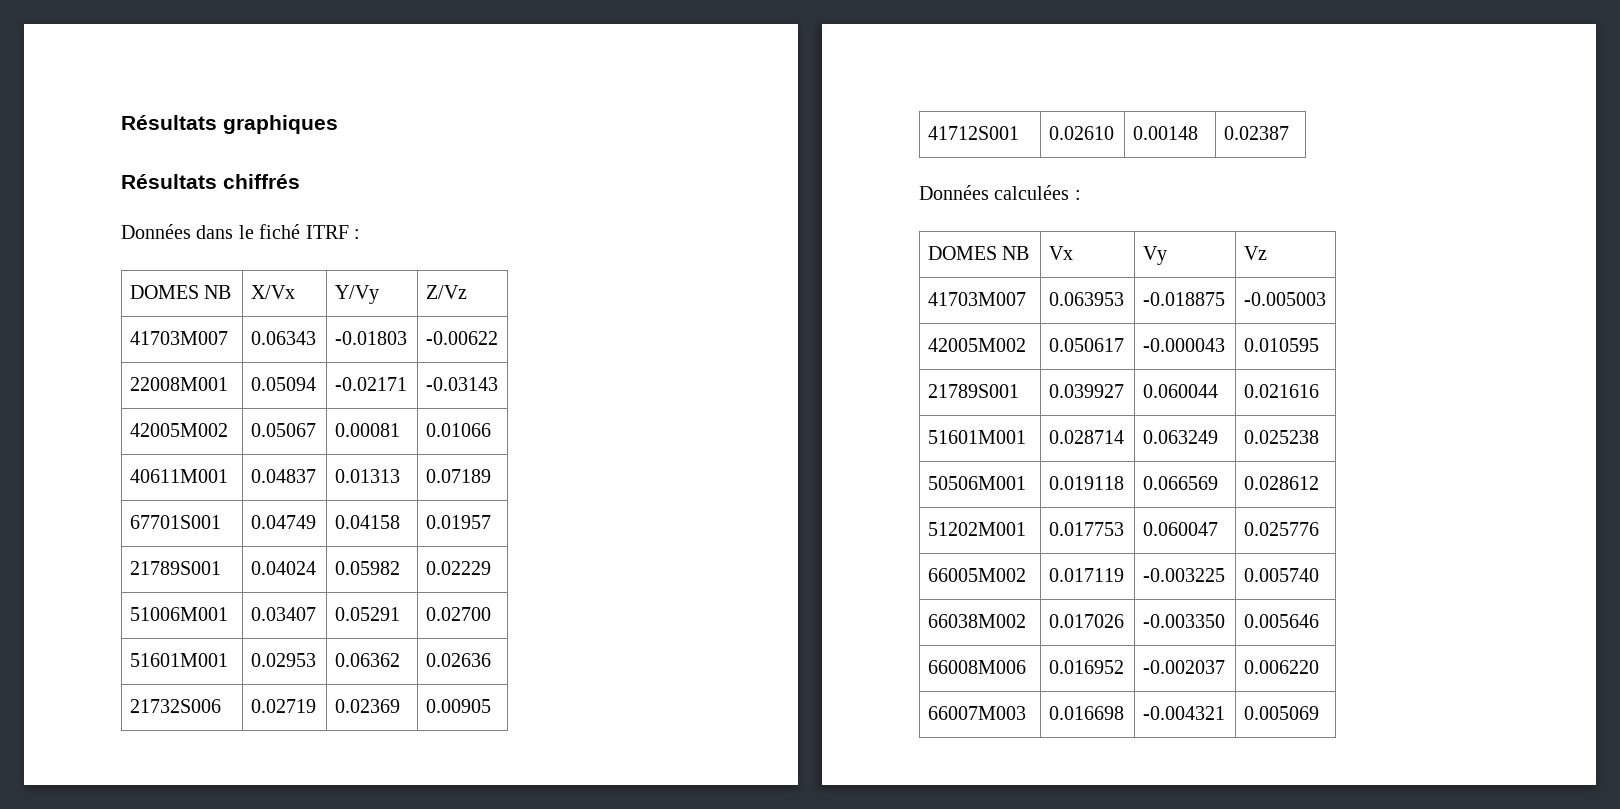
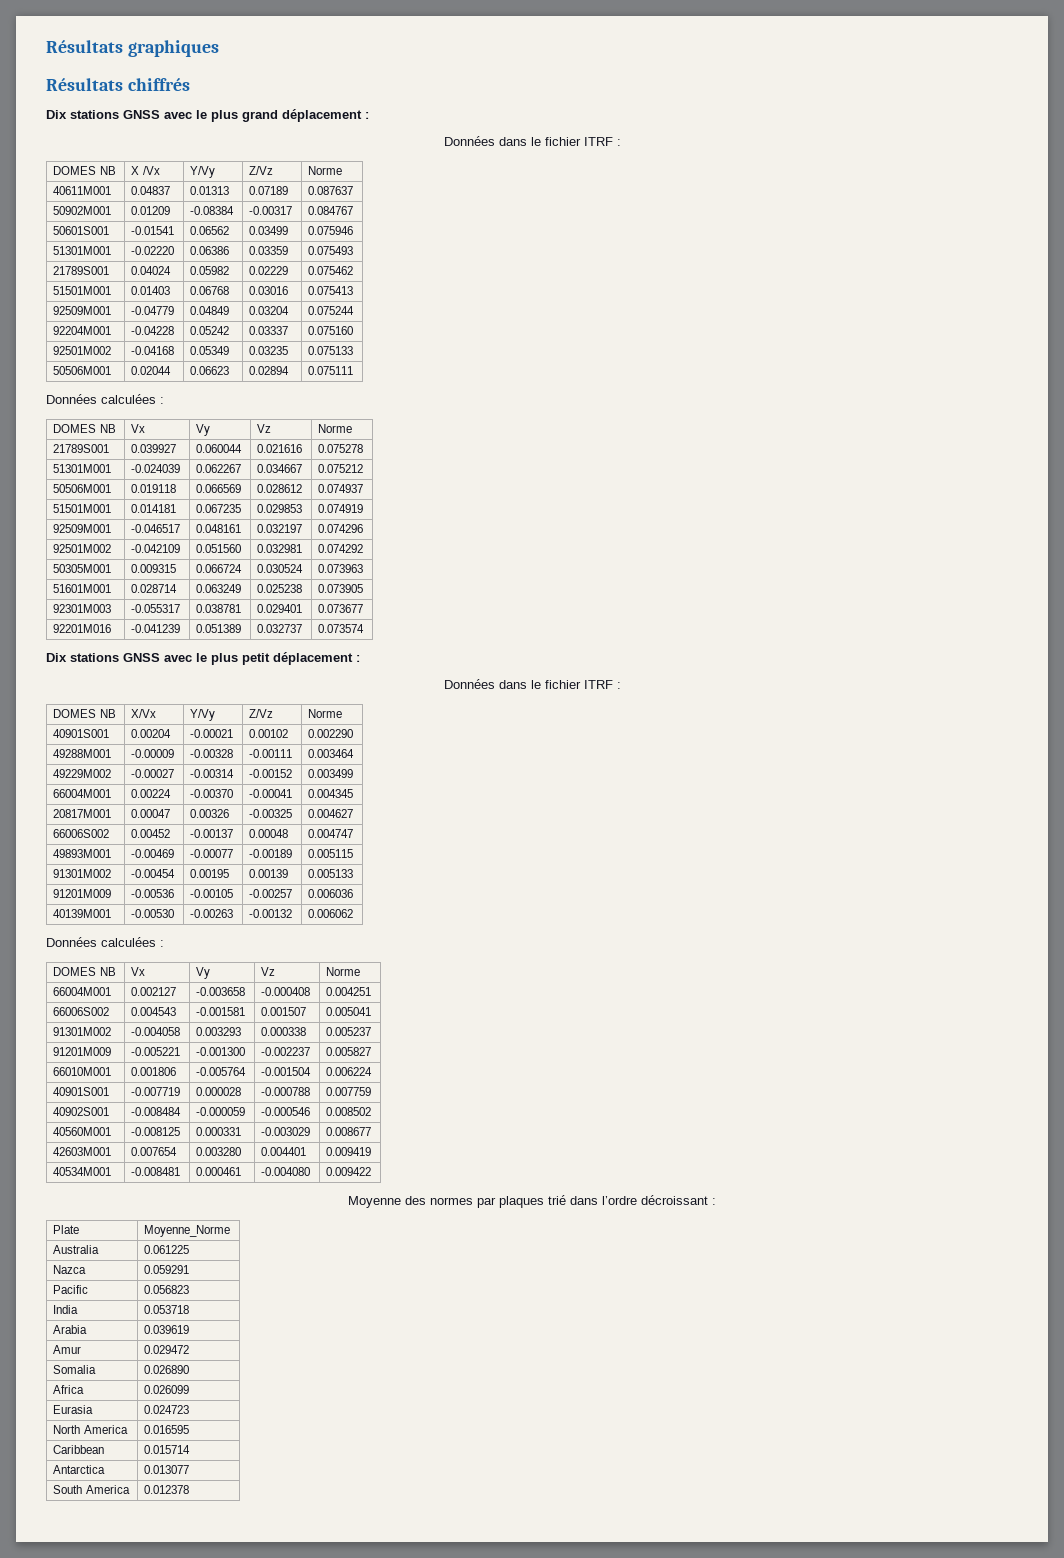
- Données dans le fiché ITRF :
- DOMES NB | X/Vx | Y/Vy | Z/Vz
- 41703M007 | 0.06343 | -0.01803 | -0.00622
- 22008M001 | 0.05094 | -0.02171 | -0.03143
- 42005M002 | 0.05067 | 0.00081 | 0.01066
- 40611M001 | 0.04837 | 0.01313 | 0.07189
- 67701S001 | 0.04749 | 0.04158 | 0.01957
- 21789S001 | 0.04024 | 0.05982 | 0.02229
- 51006M001 | 0.03407 | 0.05291 | 0.02700
- 51601M001 | 0.02953 | 0.06362 | 0.02636
- 21732S006 | 0.02719 | 0.02369 | 0.00905
- 41712S001 | 0.02610 | 0.00148 | 0.02387
+ Dix stations GNSS avec le plus grand déplacement :
+ Données dans le fichier ITRF :
+ DOMES NB | X /Vx | Y/Vy | Z/Vz | Norme
+ 40611M001 | 0.04837 | 0.01313 | 0.07189 | 0.087637
+ 50902M001 | 0.01209 | -0.08384 | -0.00317 | 0.084767
+ 50601S001 | -0.01541 | 0.06562 | 0.03499 | 0.075946
+ 51301M001 | -0.02220 | 0.06386 | 0.03359 | 0.075493
+ 21789S001 | 0.04024 | 0.05982 | 0.02229 | 0.075462
+ 51501M001 | 0.01403 | 0.06768 | 0.03016 | 0.075413
+ 92509M001 | -0.04779 | 0.04849 | 0.03204 | 0.075244
+ 92204M001 | -0.04228 | 0.05242 | 0.03337 | 0.075160
+ 92501M002 | -0.04168 | 0.05349 | 0.03235 | 0.075133
+ 50506M001 | 0.02044 | 0.06623 | 0.02894 | 0.075111
  Données calculées :
- DOMES NB | Vx | Vy | Vz
- 41703M007 | 0.063953 | -0.018875 | -0.005003
- 42005M002 | 0.050617 | -0.000043 | 0.010595
- 21789S001 | 0.039927 | 0.060044 | 0.021616
- 51601M001 | 0.028714 | 0.063249 | 0.025238
- 50506M001 | 0.019118 | 0.066569 | 0.028612
- 51202M001 | 0.017753 | 0.060047 | 0.025776
- 66005M002 | 0.017119 | -0.003225 | 0.005740
- 66038M002 | 0.017026 | -0.003350 | 0.005646
- 66008M006 | 0.016952 | -0.002037 | 0.006220
- 66007M003 | 0.016698 | -0.004321 | 0.005069
+ DOMES NB | Vx | Vy | Vz | Norme
+ 21789S001 | 0.039927 | 0.060044 | 0.021616 | 0.075278
+ 51301M001 | -0.024039 | 0.062267 | 0.034667 | 0.075212
+ 50506M001 | 0.019118 | 0.066569 | 0.028612 | 0.074937
+ 51501M001 | 0.014181 | 0.067235 | 0.029853 | 0.074919
+ 92509M001 | -0.046517 | 0.048161 | 0.032197 | 0.074296
+ 92501M002 | -0.042109 | 0.051560 | 0.032981 | 0.074292
+ 50305M001 | 0.009315 | 0.066724 | 0.030524 | 0.073963
+ 51601M001 | 0.028714 | 0.063249 | 0.025238 | 0.073905
+ 92301M003 | -0.055317 | 0.038781 | 0.029401 | 0.073677
+ 92201M016 | -0.041239 | 0.051389 | 0.032737 | 0.073574
+ Dix stations GNSS avec le plus petit déplacement :
+ Données dans le fichier ITRF :
+ DOMES NB | X/Vx | Y/Vy | Z/Vz | Norme
+ 40901S001 | 0.00204 | -0.00021 | 0.00102 | 0.002290
+ 49288M001 | -0.00009 | -0.00328 | -0.00111 | 0.003464
+ 49229M002 | -0.00027 | -0.00314 | -0.00152 | 0.003499
+ 66004M001 | 0.00224 | -0.00370 | -0.00041 | 0.004345
+ 20817M001 | 0.00047 | 0.00326 | -0.00325 | 0.004627
+ 66006S002 | 0.00452 | -0.00137 | 0.00048 | 0.004747
+ 49893M001 | -0.00469 | -0.00077 | -0.00189 | 0.005115
+ 91301M002 | -0.00454 | 0.00195 | 0.00139 | 0.005133
+ 91201M009 | -0.00536 | -0.00105 | -0.00257 | 0.006036
+ 40139M001 | -0.00530 | -0.00263 | -0.00132 | 0.006062
+ Données calculées :
+ DOMES NB | Vx | Vy | Vz | Norme
+ 66004M001 | 0.002127 | -0.003658 | -0.000408 | 0.004251
+ 66006S002 | 0.004543 | -0.001581 | 0.001507 | 0.005041
+ 91301M002 | -0.004058 | 0.003293 | 0.000338 | 0.005237
+ 91201M009 | -0.005221 | -0.001300 | -0.002237 | 0.005827
+ 66010M001 | 0.001806 | -0.005764 | -0.001504 | 0.006224
+ 40901S001 | -0.007719 | 0.000028 | -0.000788 | 0.007759
+ 40902S001 | -0.008484 | -0.000059 | -0.000546 | 0.008502
+ 40560M001 | -0.008125 | 0.000331 | -0.003029 | 0.008677
+ 42603M001 | 0.007654 | 0.003280 | 0.004401 | 0.009419
+ 40534M001 | -0.008481 | 0.000461 | -0.004080 | 0.009422
+ Moyenne des normes par plaques trié dans l’ordre décroissant :
+ Plate | Moyenne_Norme
+ Australia | 0.061225
+ Nazca | 0.059291
+ Pacific | 0.056823
+ India | 0.053718
+ Arabia | 0.039619
+ Amur | 0.029472
+ Somalia | 0.026890
+ Africa | 0.026099
+ Eurasia | 0.024723
+ North America | 0.016595
+ Caribbean | 0.015714
+ Antarctica | 0.013077
+ South America | 0.012378

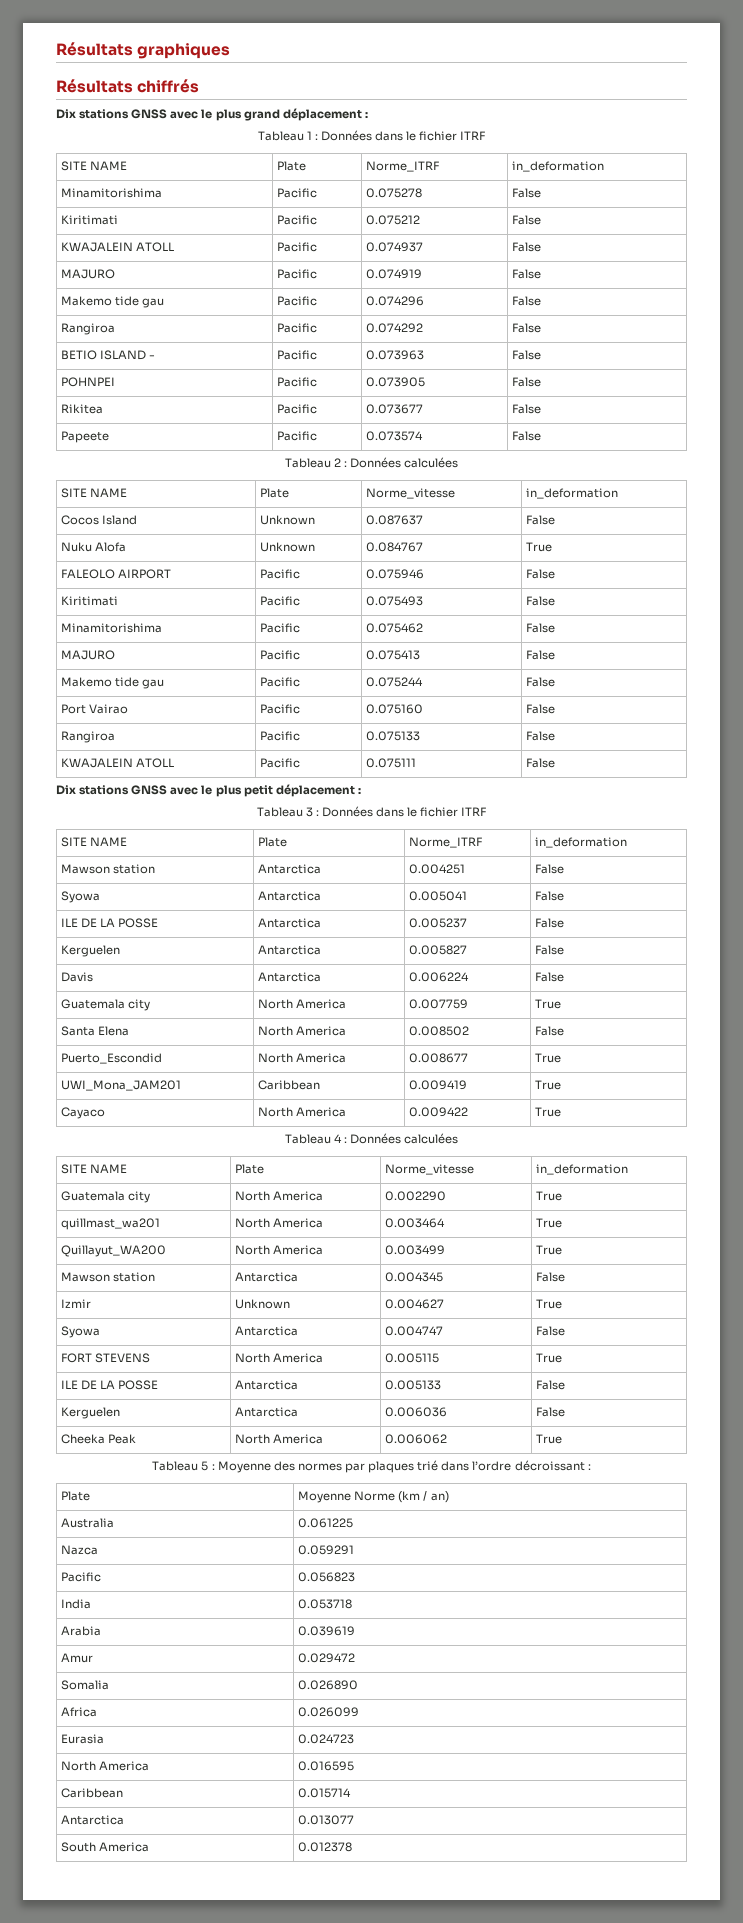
  Dix stations GNSS avec le plus grand déplacement :
- Données dans le fichier ITRF :
- DOMES NB | X /Vx | Y/Vy | Z/Vz | Norme
- 40611M001 | 0.04837 | 0.01313 | 0.07189 | 0.087637
- 50902M001 | 0.01209 | -0.08384 | -0.00317 | 0.084767
- 50601S001 | -0.01541 | 0.06562 | 0.03499 | 0.075946
- 51301M001 | -0.02220 | 0.06386 | 0.03359 | 0.075493
- 21789S001 | 0.04024 | 0.05982 | 0.02229 | 0.075462
- 51501M001 | 0.01403 | 0.06768 | 0.03016 | 0.075413
- 92509M001 | -0.04779 | 0.04849 | 0.03204 | 0.075244
- 92204M001 | -0.04228 | 0.05242 | 0.03337 | 0.075160
- 92501M002 | -0.04168 | 0.05349 | 0.03235 | 0.075133
- 50506M001 | 0.02044 | 0.06623 | 0.02894 | 0.075111
- Données calculées :
- DOMES NB | Vx | Vy | Vz | Norme
- 21789S001 | 0.039927 | 0.060044 | 0.021616 | 0.075278
- 51301M001 | -0.024039 | 0.062267 | 0.034667 | 0.075212
- 50506M001 | 0.019118 | 0.066569 | 0.028612 | 0.074937
- 51501M001 | 0.014181 | 0.067235 | 0.029853 | 0.074919
- 92509M001 | -0.046517 | 0.048161 | 0.032197 | 0.074296
- 92501M002 | -0.042109 | 0.051560 | 0.032981 | 0.074292
- 50305M001 | 0.009315 | 0.066724 | 0.030524 | 0.073963
- 51601M001 | 0.028714 | 0.063249 | 0.025238 | 0.073905
- 92301M003 | -0.055317 | 0.038781 | 0.029401 | 0.073677
- 92201M016 | -0.041239 | 0.051389 | 0.032737 | 0.073574
+ Tableau 1 : Données dans le fichier ITRF
+ SITE NAME | Plate | Norme_ITRF | in_deformation
+ Minamitorishima | Pacific | 0.075278 | False
+ Kiritimati | Pacific | 0.075212 | False
+ KWAJALEIN ATOLL | Pacific | 0.074937 | False
+ MAJURO | Pacific | 0.074919 | False
+ Makemo tide gau | Pacific | 0.074296 | False
+ Rangiroa | Pacific | 0.074292 | False
+ BETIO ISLAND - | Pacific | 0.073963 | False
+ POHNPEI | Pacific | 0.073905 | False
+ Rikitea | Pacific | 0.073677 | False
+ Papeete | Pacific | 0.073574 | False
+ Tableau 2 : Données calculées
+ SITE NAME | Plate | Norme_vitesse | in_deformation
+ Cocos Island | Unknown | 0.087637 | False
+ Nuku Alofa | Unknown | 0.084767 | True
+ FALEOLO AIRPORT | Pacific | 0.075946 | False
+ Kiritimati | Pacific | 0.075493 | False
+ Minamitorishima | Pacific | 0.075462 | False
+ MAJURO | Pacific | 0.075413 | False
+ Makemo tide gau | Pacific | 0.075244 | False
+ Port Vairao | Pacific | 0.075160 | False
+ Rangiroa | Pacific | 0.075133 | False
+ KWAJALEIN ATOLL | Pacific | 0.075111 | False
  Dix stations GNSS avec le plus petit déplacement :
- Données dans le fichier ITRF :
- DOMES NB | X/Vx | Y/Vy | Z/Vz | Norme
- 40901S001 | 0.00204 | -0.00021 | 0.00102 | 0.002290
- 49288M001 | -0.00009 | -0.00328 | -0.00111 | 0.003464
- 49229M002 | -0.00027 | -0.00314 | -0.00152 | 0.003499
- 66004M001 | 0.00224 | -0.00370 | -0.00041 | 0.004345
- 20817M001 | 0.00047 | 0.00326 | -0.00325 | 0.004627
- 66006S002 | 0.00452 | -0.00137 | 0.00048 | 0.004747
- 49893M001 | -0.00469 | -0.00077 | -0.00189 | 0.005115
- 91301M002 | -0.00454 | 0.00195 | 0.00139 | 0.005133
- 91201M009 | -0.00536 | -0.00105 | -0.00257 | 0.006036
- 40139M001 | -0.00530 | -0.00263 | -0.00132 | 0.006062
- Données calculées :
- DOMES NB | Vx | Vy | Vz | Norme
- 66004M001 | 0.002127 | -0.003658 | -0.000408 | 0.004251
- 66006S002 | 0.004543 | -0.001581 | 0.001507 | 0.005041
- 91301M002 | -0.004058 | 0.003293 | 0.000338 | 0.005237
- 91201M009 | -0.005221 | -0.001300 | -0.002237 | 0.005827
- 66010M001 | 0.001806 | -0.005764 | -0.001504 | 0.006224
- 40901S001 | -0.007719 | 0.000028 | -0.000788 | 0.007759
- 40902S001 | -0.008484 | -0.000059 | -0.000546 | 0.008502
- 40560M001 | -0.008125 | 0.000331 | -0.003029 | 0.008677
- 42603M001 | 0.007654 | 0.003280 | 0.004401 | 0.009419
- 40534M001 | -0.008481 | 0.000461 | -0.004080 | 0.009422
- Moyenne des normes par plaques trié dans l’ordre décroissant :
+ Tableau 3 : Données dans le fichier ITRF
+ SITE NAME | Plate | Norme_ITRF | in_deformation
+ Mawson station | Antarctica | 0.004251 | False
+ Syowa | Antarctica | 0.005041 | False
+ ILE DE LA POSSE | Antarctica | 0.005237 | False
+ Kerguelen | Antarctica | 0.005827 | False
+ Davis | Antarctica | 0.006224 | False
+ Guatemala city | North America | 0.007759 | True
+ Santa Elena | North America | 0.008502 | False
+ Puerto_Escondid | North America | 0.008677 | True
+ UWI_Mona_JAM201 | Caribbean | 0.009419 | True
+ Cayaco | North America | 0.009422 | True
+ Tableau 4 : Données calculées
+ SITE NAME | Plate | Norme_vitesse | in_deformation
+ Guatemala city | North America | 0.002290 | True
+ quillmast_wa201 | North America | 0.003464 | True
+ Quillayut_WA200 | North America | 0.003499 | True
+ Mawson station | Antarctica | 0.004345 | False
+ Izmir | Unknown | 0.004627 | True
+ Syowa | Antarctica | 0.004747 | False
+ FORT STEVENS | North America | 0.005115 | True
+ ILE DE LA POSSE | Antarctica | 0.005133 | False
+ Kerguelen | Antarctica | 0.006036 | False
+ Cheeka Peak | North America | 0.006062 | True
+ Tableau 5 : Moyenne des normes par plaques trié dans l’ordre décroissant :
- Plate | Moyenne_Norme
+ Plate | Moyenne Norme (km / an)

